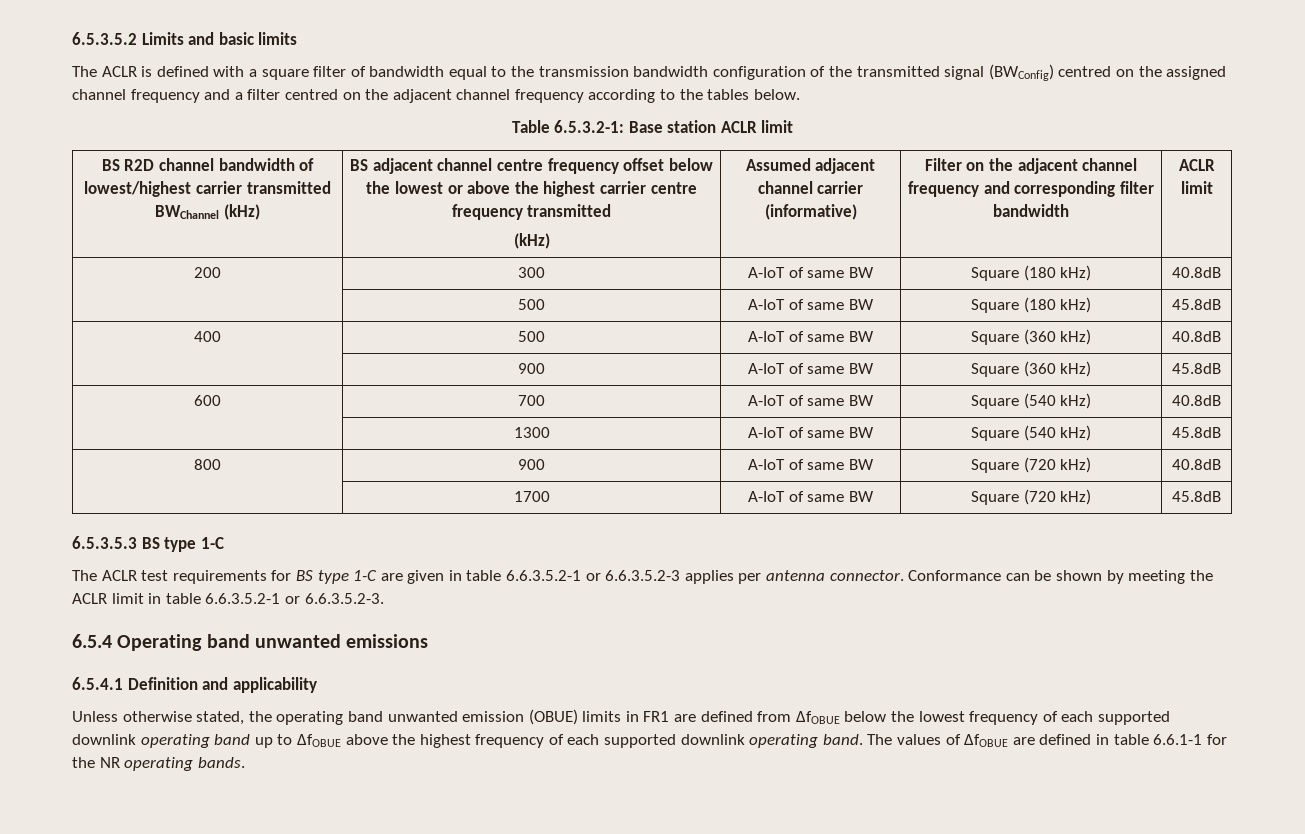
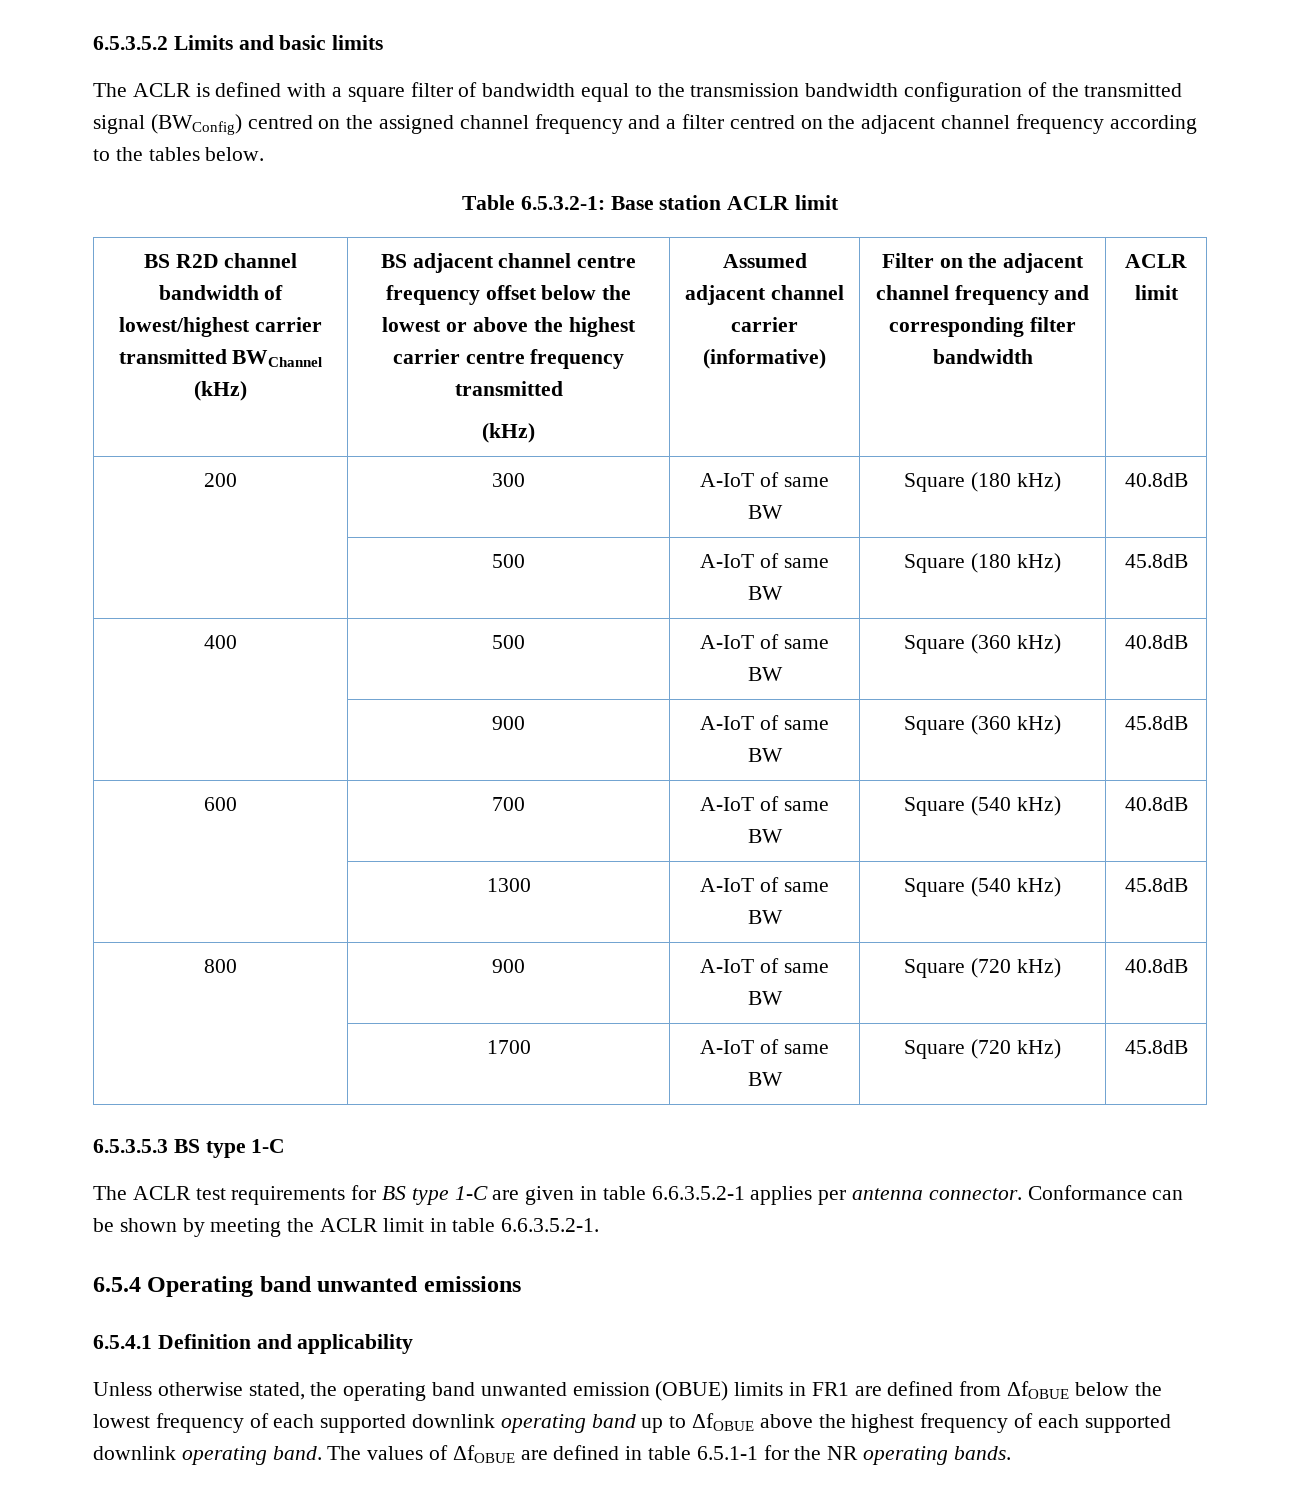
- The ACLR test requirements for BS type 1-C are given in table 6.6.3.5.2-1 or 6.6.3.5.2-3 applies per antenna connector.
+ The ACLR test requirements for BS type 1-C are given in table 6.6.3.5.2-1 applies per antenna connector.
- Conformance can be shown by meeting the ACLR limit in table 6.6.3.5.2-1 or 6.6.3.5.2-3.
+ Conformance can be shown by meeting the ACLR limit in table 6.6.3.5.2-1.
- The values of ΔfOBUE are defined in table 6.6.1-1 for the NR operating bands.
+ The values of ΔfOBUE are defined in table 6.5.1-1 for the NR operating bands.

